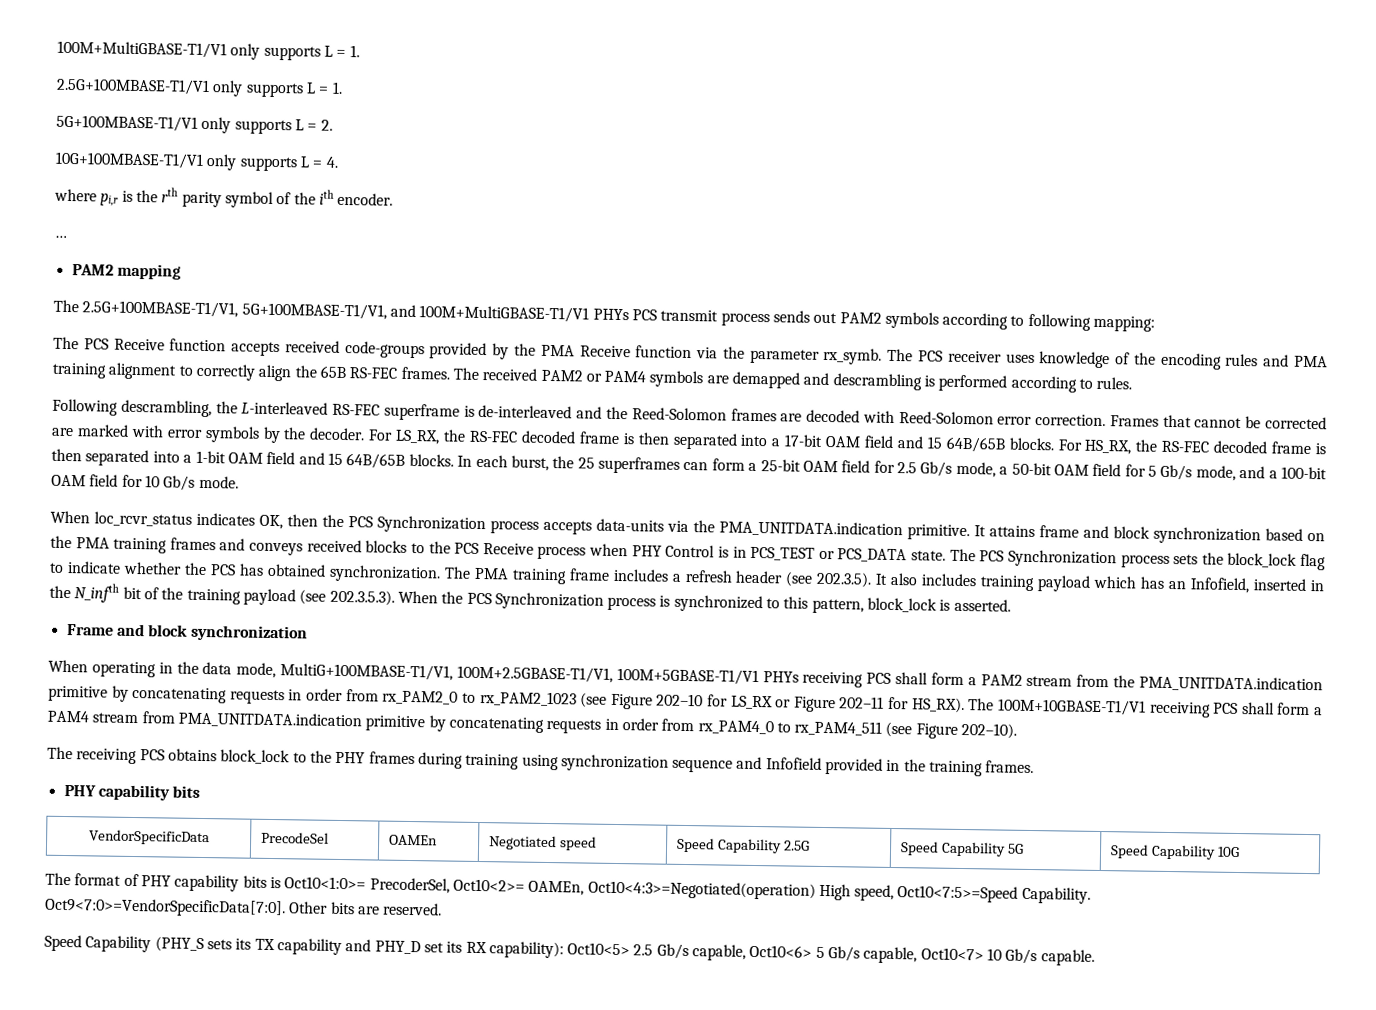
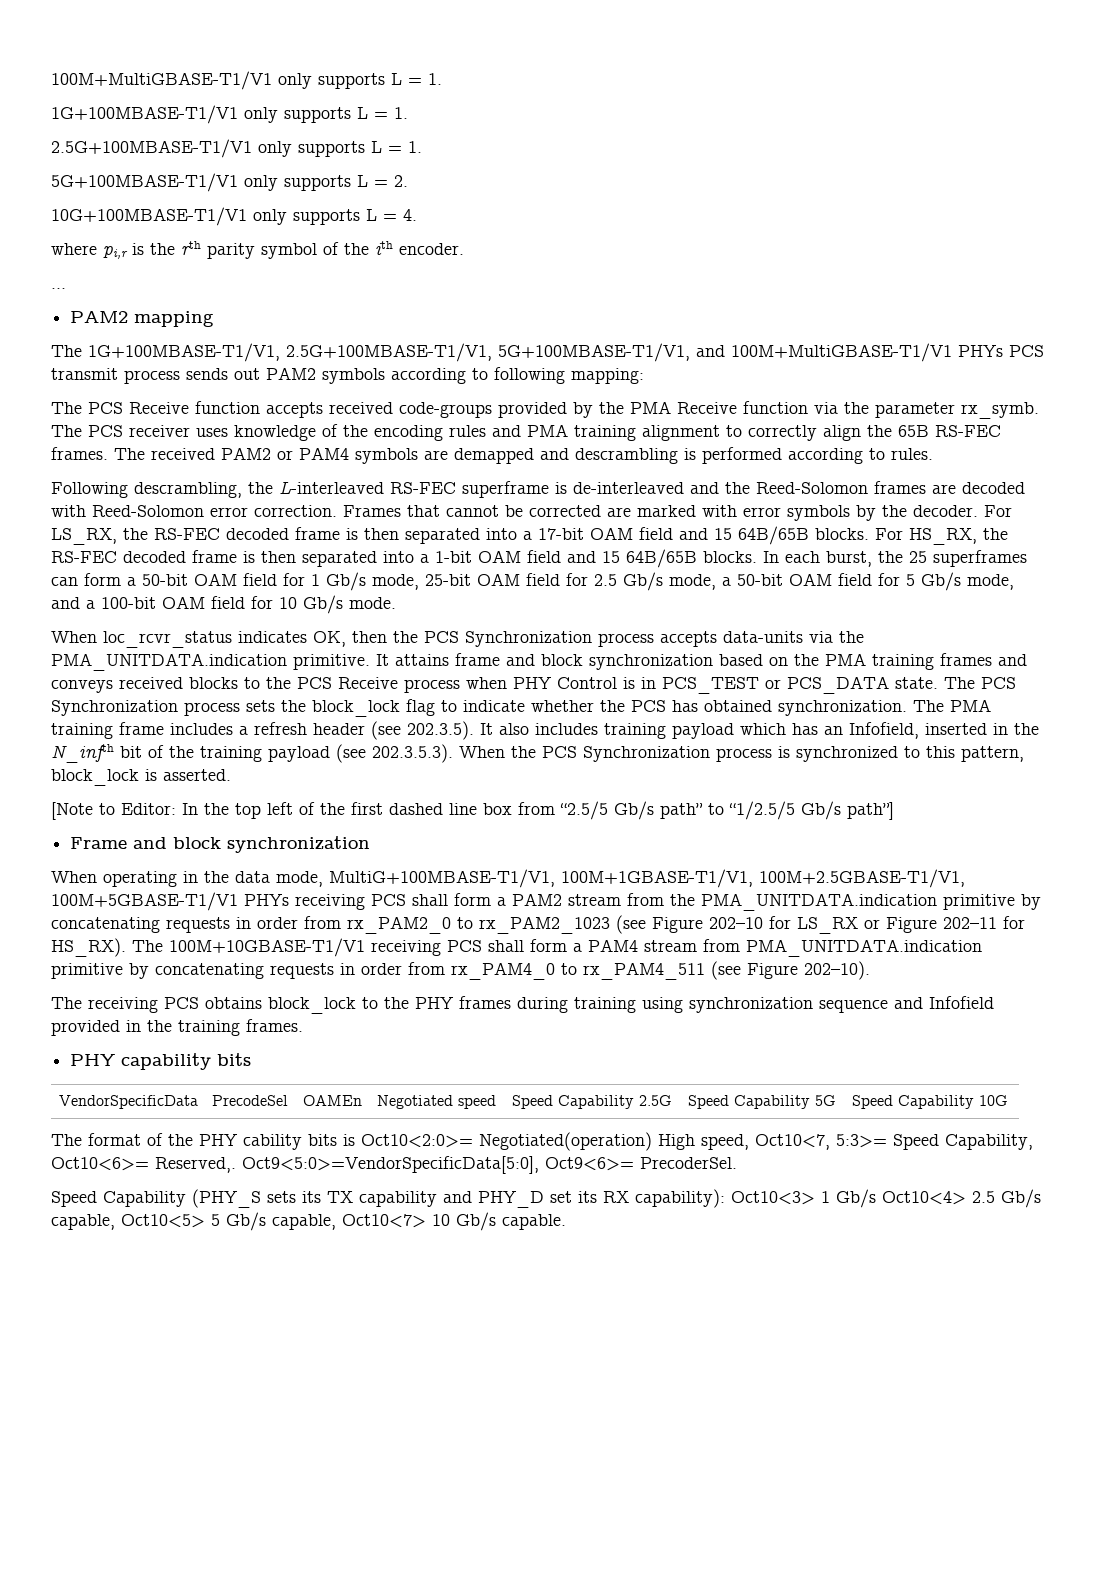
+ 1G+100MBASE-T1/V1 only supports L = 1.
- The 2.5G+100MBASE-T1/V1, 5G+100MBASE-T1/V1, and 100M+MultiGBASE-T1/V1 PHYs PCS transmit process sends out PAM2 symbols according to following mapping:
+ The 1G+100MBASE-T1/V1, 2.5G+100MBASE-T1/V1, 5G+100MBASE-T1/V1, and 100M+MultiGBASE-T1/V1 PHYs PCS transmit process sends out PAM2 symbols according to following mapping:
- In each burst, the 25 superframes can form a 25-bit OAM field for 2.5 Gb/s mode, a 50-bit OAM field for 5 Gb/s mode, and a 100-bit OAM field for 10 Gb/s mode.
+ In each burst, the 25 superframes can form a 50-bit OAM field for 1 Gb/s mode, 25-bit OAM field for 2.5 Gb/s mode, a 50-bit OAM field for 5 Gb/s mode, and a 100-bit OAM field for 10 Gb/s mode.
+ [Note to Editor: In the top left of the first dashed line box from “2.5/5 Gb/s path” to “1/2.5/5 Gb/s path”]
- When operating in the data mode, MultiG+100MBASE-T1/V1, 100M+2.5GBASE-T1/V1, 100M+5GBASE-T1/V1 PHYs receiving PCS shall form a PAM2 stream from the PMA_UNITDATA.indication primitive by concatenating requests in order from rx_PAM2_0 to rx_PAM2_1023 (see Figure 202–10 for LS_RX or Figure 202–11 for HS_RX).
+ When operating in the data mode, MultiG+100MBASE-T1/V1, 100M+1GBASE-T1/V1, 100M+2.5GBASE-T1/V1, 100M+5GBASE-T1/V1 PHYs receiving PCS shall form a PAM2 stream from the PMA_UNITDATA.indication primitive by concatenating requests in order from rx_PAM2_0 to rx_PAM2_1023 (see Figure 202–10 for LS_RX or Figure 202–11 for HS_RX).
- The format of PHY capability bits is Oct10<1:0>= PrecoderSel, Oct10<2>= OAMEn, Oct10<4:3>=Negotiated(operation) High speed, Oct10<7:5>=Speed Capability. Oct9<7:0>=VendorSpecificData[7:0]. Other bits are reserved.
+ The format of the PHY cability bits is Oct10<2:0>= Negotiated(operation) High speed, Oct10<7, 5:3>= Speed Capability, Oct10<6>= Reserved,. Oct9<5:0>=VendorSpecificData[5:0], Oct9<6>= PrecoderSel.
- Speed Capability (PHY_S sets its TX capability and PHY_D set its RX capability): Oct10<5> 2.5 Gb/s capable, Oct10<6> 5 Gb/s capable, Oct10<7> 10 Gb/s capable.
+ Speed Capability (PHY_S sets its TX capability and PHY_D set its RX capability): Oct10<3> 1 Gb/s Oct10<4> 2.5 Gb/s capable, Oct10<5> 5 Gb/s capable, Oct10<7> 10 Gb/s capable.

